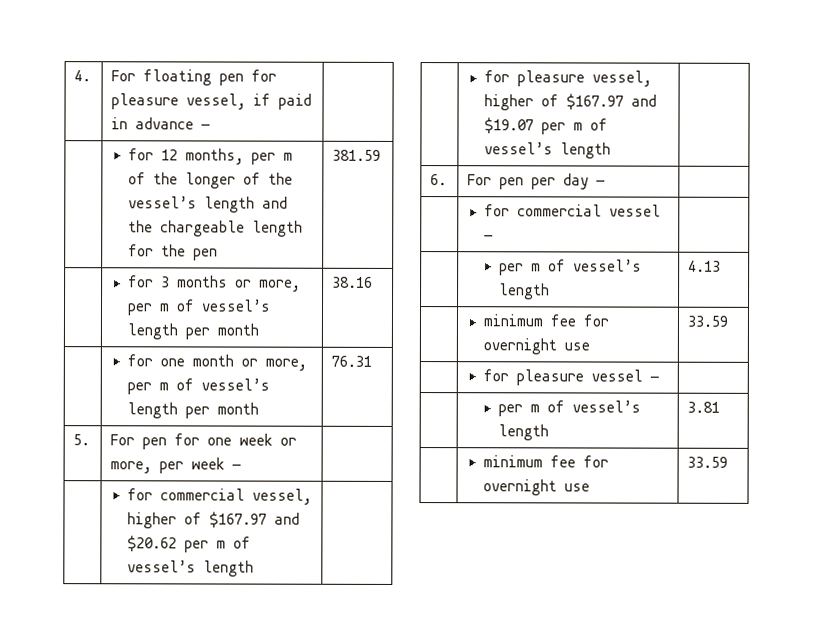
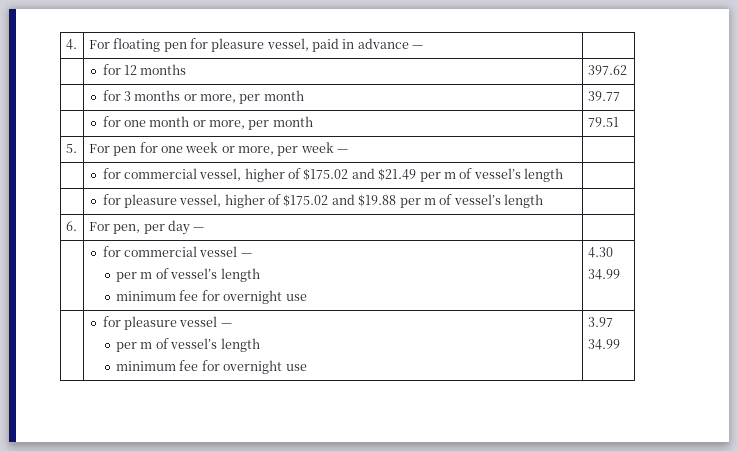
- 4. | For floating pen for pleasure vessel, if paid in advance — |
+ 4. | For floating pen for pleasure vessel, paid in advance — |
- | for 12 months, per m of the longer of the vessel’s length and the chargeable length for the pen | 381.59
+ | for 12 months | 397.62
- | for 3 months or more, per m of vessel’s length per month | 38.16
+ | for 3 months or more, per month | 39.77
- | for one month or more, per m of vessel’s length per month | 76.31
+ | for one month or more, per month | 79.51
- | for commercial vessel, higher of $167.97 and $20.62 per m of vessel’s length |
+ | for commercial vessel, higher of $175.02 and $21.49 per m of vessel’s length |
- | for pleasure vessel, higher of $167.97 and $19.07 per m of vessel’s length |
+ | for pleasure vessel, higher of $175.02 and $19.88 per m of vessel’s length |
- 6. | For pen per day — |
+ 6. | For pen, per day — |
- | for commercial vessel — |
- | per m of vessel’s length | 4.13
- | minimum fee for overnight use | 33.59
+ | for commercial vessel —
+ per m of vessel’s length
+ minimum fee for overnight use | 4.30
+ 34.99
- | for pleasure vessel — |
- | per m of vessel’s length | 3.81
- | minimum fee for overnight use | 33.59
+ | for pleasure vessel —
+ per m of vessel’s length
+ minimum fee for overnight use | 3.97
+ 34.99

